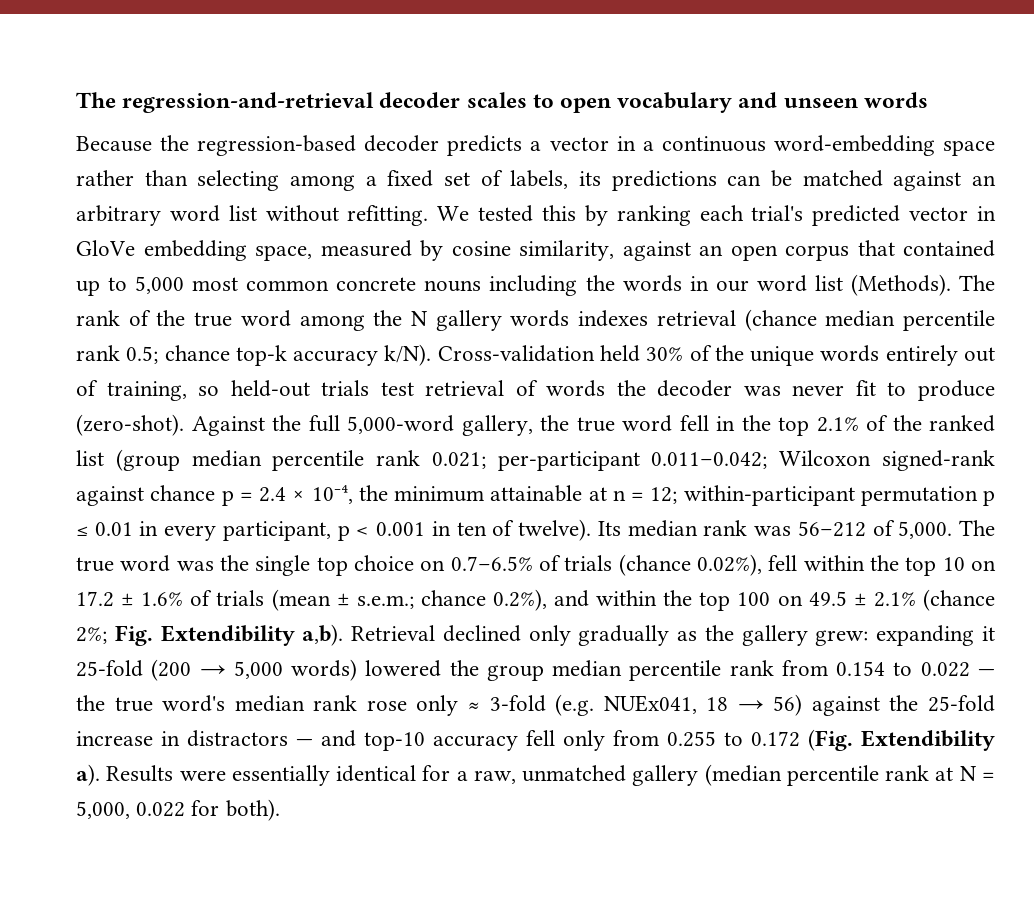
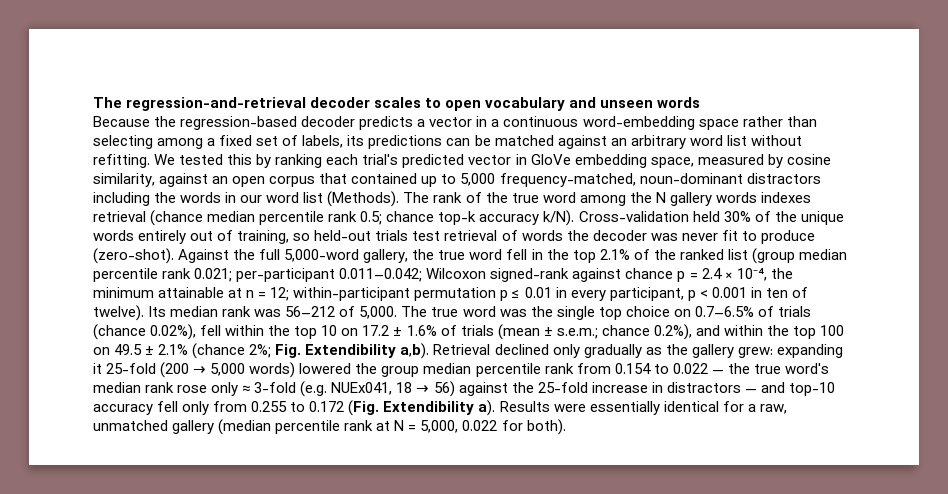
- We tested this by ranking each trial's predicted vector in GloVe embedding space, measured by cosine similarity, against an open corpus that contained up to 5,000 most common concrete nouns including the words in our word list (Methods).
+ We tested this by ranking each trial's predicted vector in GloVe embedding space, measured by cosine similarity, against an open corpus that contained up to 5,000 frequency-matched, noun-dominant distractors including the words in our word list (Methods).

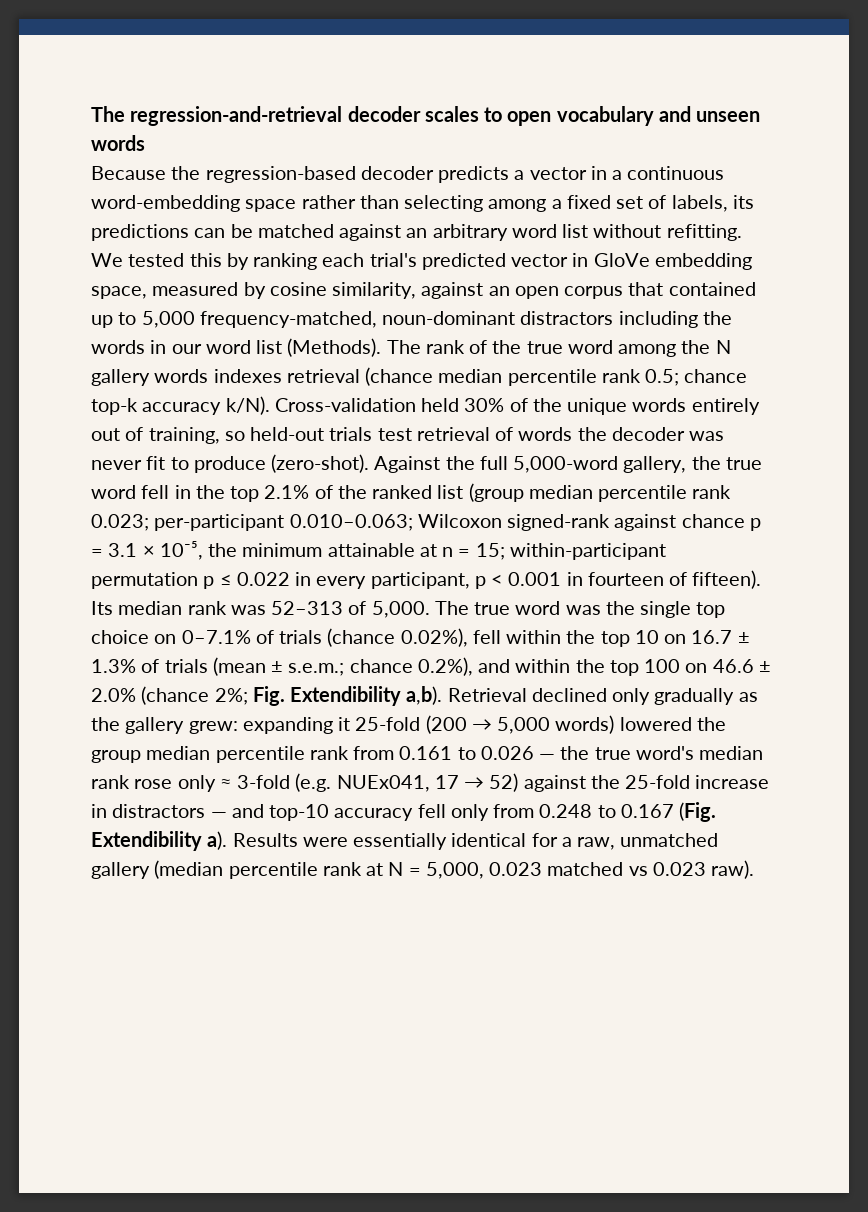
- Against the full 5,000-word gallery, the true word fell in the top 2.1% of the ranked list (group median percentile rank 0.021; per-participant 0.011–0.042; Wilcoxon signed-rank against chance p = 2.4 × 10⁻⁴, the minimum attainable at n = 12; within-participant permutation p ≤ 0.01 in every participant, p < 0.001 in ten of twelve).
+ Against the full 5,000-word gallery, the true word fell in the top 2.1% of the ranked list (group median percentile rank 0.023; per-participant 0.010–0.063; Wilcoxon signed-rank against chance p = 3.1 × 10⁻⁵, the minimum attainable at n = 15; within-participant permutation p ≤ 0.022 in every participant, p < 0.001 in fourteen of fifteen).
- Its median rank was 56–212 of 5,000.
+ Its median rank was 52–313 of 5,000.
- The true word was the single top choice on 0.7–6.5% of trials (chance 0.02%), fell within the top 10 on 17.2 ± 1.6% of trials (mean ± s.e.m.; chance 0.2%), and within the top 100 on 49.5 ± 2.1% (chance 2%; Fig. Extendibility a,b).
+ The true word was the single top choice on 0–7.1% of trials (chance 0.02%), fell within the top 10 on 16.7 ± 1.3% of trials (mean ± s.e.m.; chance 0.2%), and within the top 100 on 46.6 ± 2.0% (chance 2%; Fig. Extendibility a,b).
- Retrieval declined only gradually as the gallery grew: expanding it 25-fold (200 → 5,000 words) lowered the group median percentile rank from 0.154 to 0.022 — the true word's median rank rose only ≈ 3-fold (e.g. NUEx041, 18 → 56) against the 25-fold increase in distractors — and top-10 accuracy fell only from 0.255 to 0.172 (Fig. Extendibility a).
+ Retrieval declined only gradually as the gallery grew: expanding it 25-fold (200 → 5,000 words) lowered the group median percentile rank from 0.161 to 0.026 — the true word's median rank rose only ≈ 3-fold (e.g. NUEx041, 17 → 52) against the 25-fold increase in distractors — and top-10 accuracy fell only from 0.248 to 0.167 (Fig. Extendibility a).
- Results were essentially identical for a raw, unmatched gallery (median percentile rank at N = 5,000, 0.022 for both).
+ Results were essentially identical for a raw, unmatched gallery (median percentile rank at N = 5,000, 0.023 matched vs 0.023 raw).

